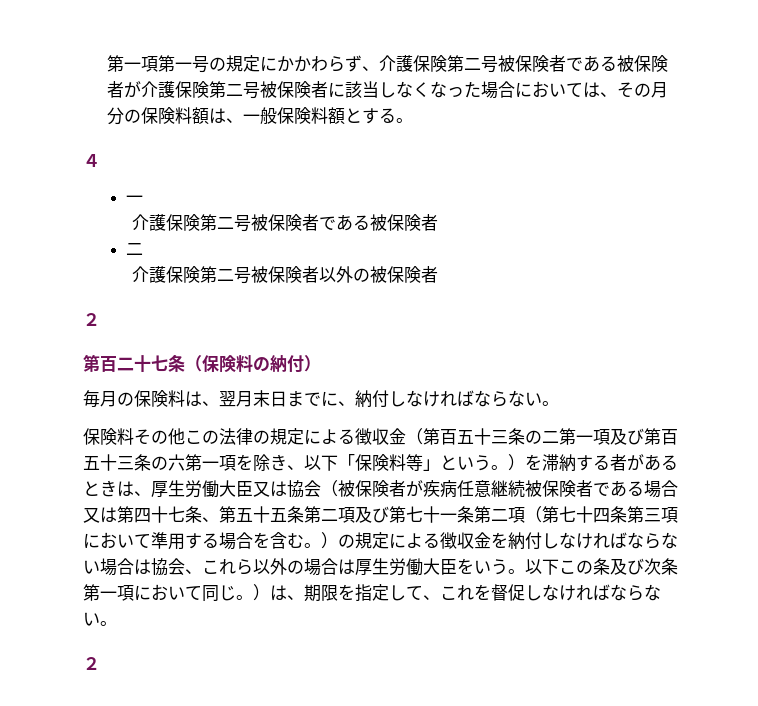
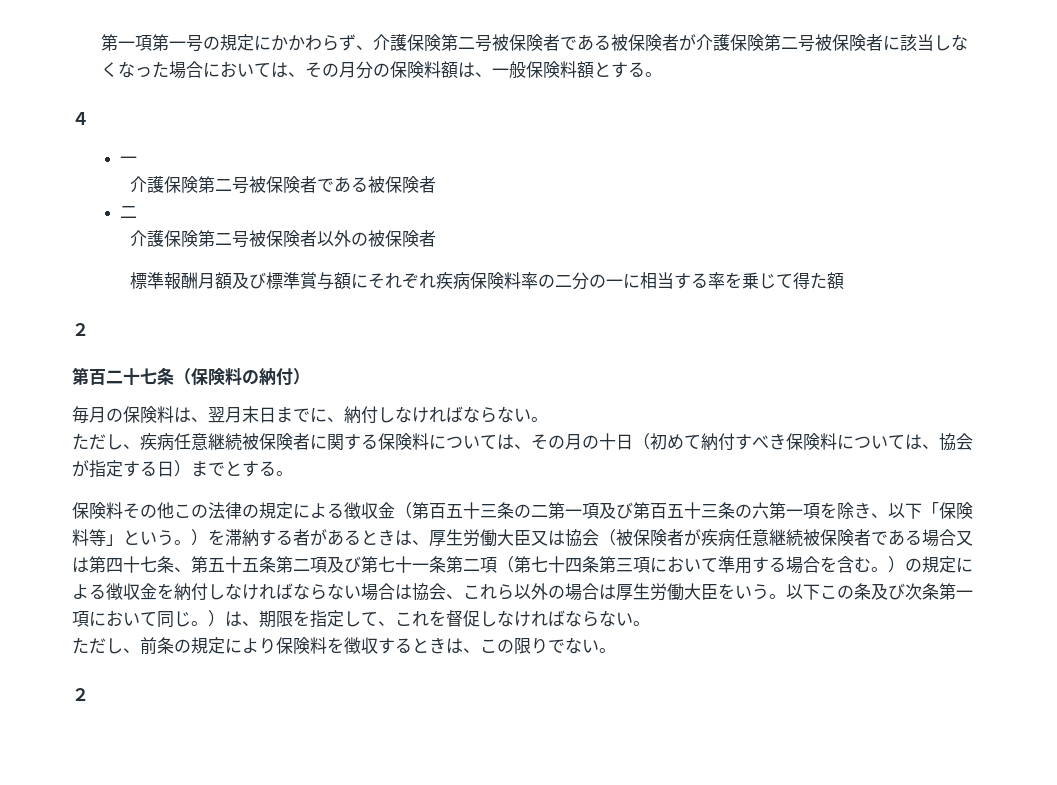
+ 標準報酬月額及び標準賞与額にそれぞれ疾病保険料率の二分の一に相当する率を乗じて得た額
+ ただし、疾病任意継続被保険者に関する保険料については、その月の十日（初めて納付すべき保険料については、協会が指定する日）までとする。
+ ただし、前条の規定により保険料を徴収するときは、この限りでない。

